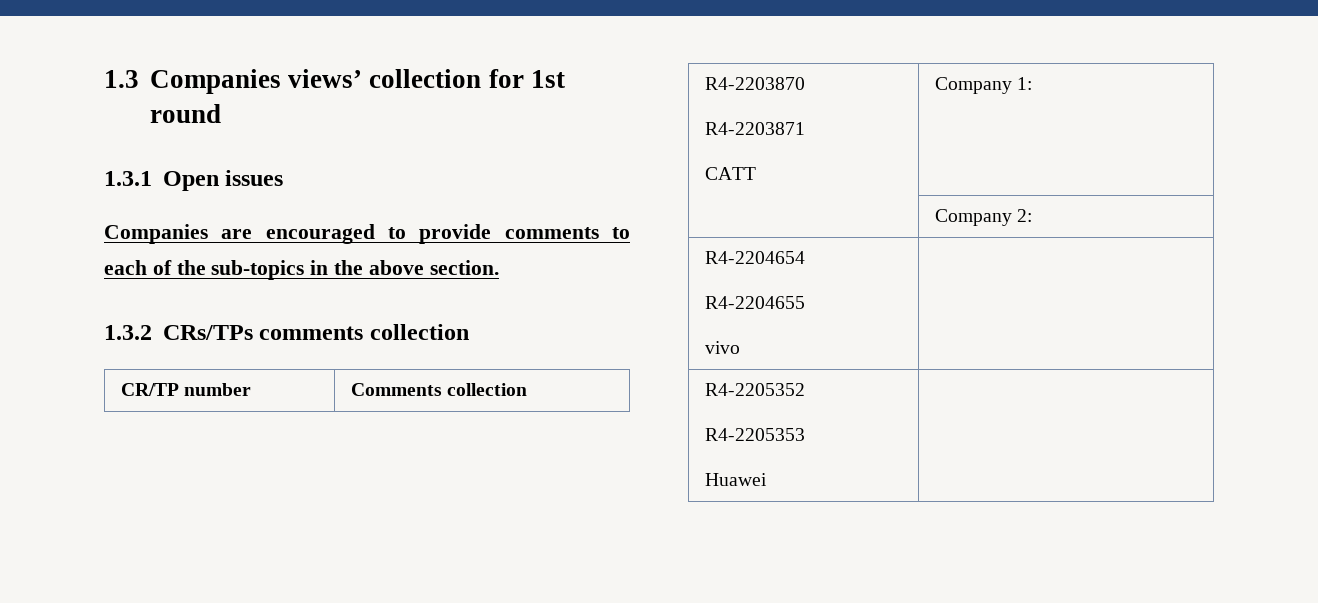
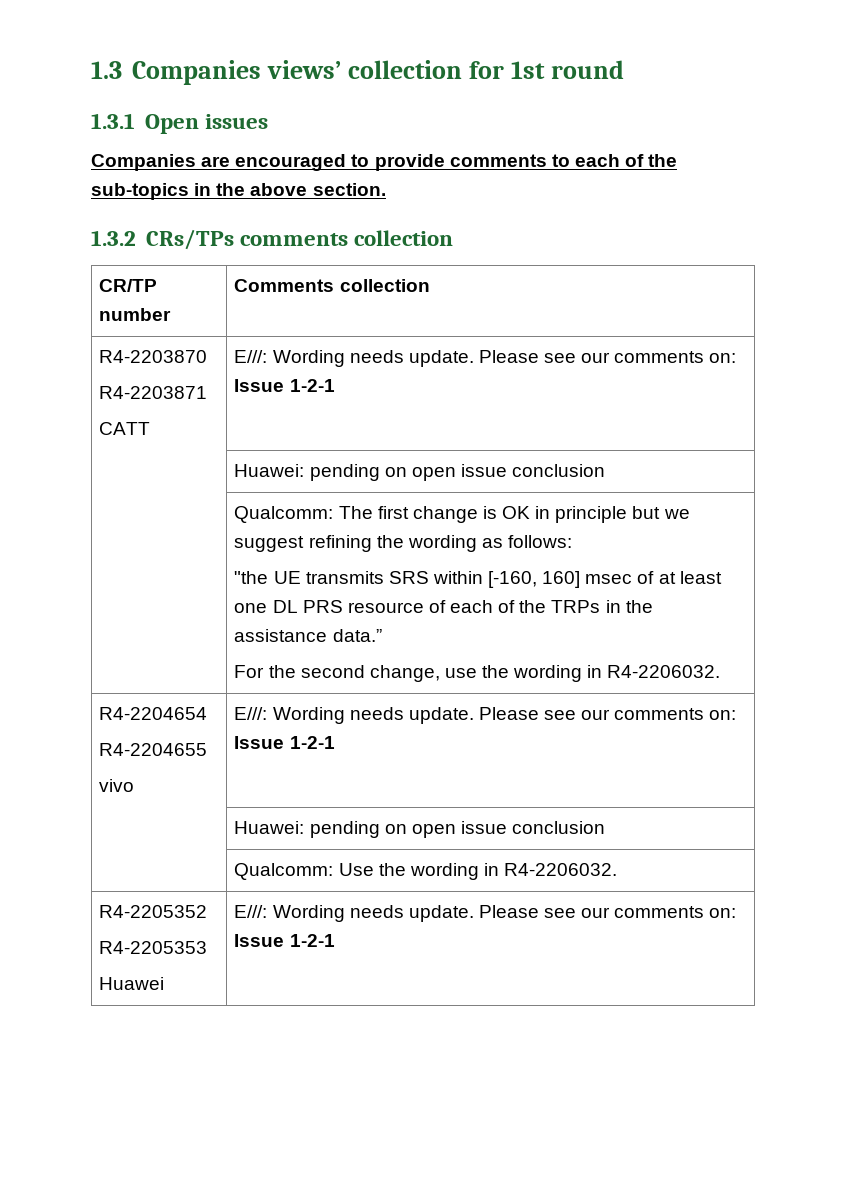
  R4-2203870
  R4-2203871
- CATT | Company 1:
- | Company 2:
+ CATT | E///: Wording needs update. Please see our comments on: Issue 1-2-1
+ | Huawei: pending on open issue conclusion
+ | Qualcomm: The first change is OK in principle but we suggest refining the wording as follows:
+ "the UE transmits SRS within [-160, 160] msec of at least one DL PRS resource of each of the TRPs in the assistance data.”
+ For the second change, use the wording in R4-2206032.
  R4-2204654
  R4-2204655
- vivo |
+ vivo | E///: Wording needs update. Please see our comments on: Issue 1-2-1
+ | Huawei: pending on open issue conclusion
+ | Qualcomm: Use the wording in R4-2206032.
  R4-2205352
  R4-2205353
- Huawei |
+ Huawei | E///: Wording needs update. Please see our comments on: Issue 1-2-1

